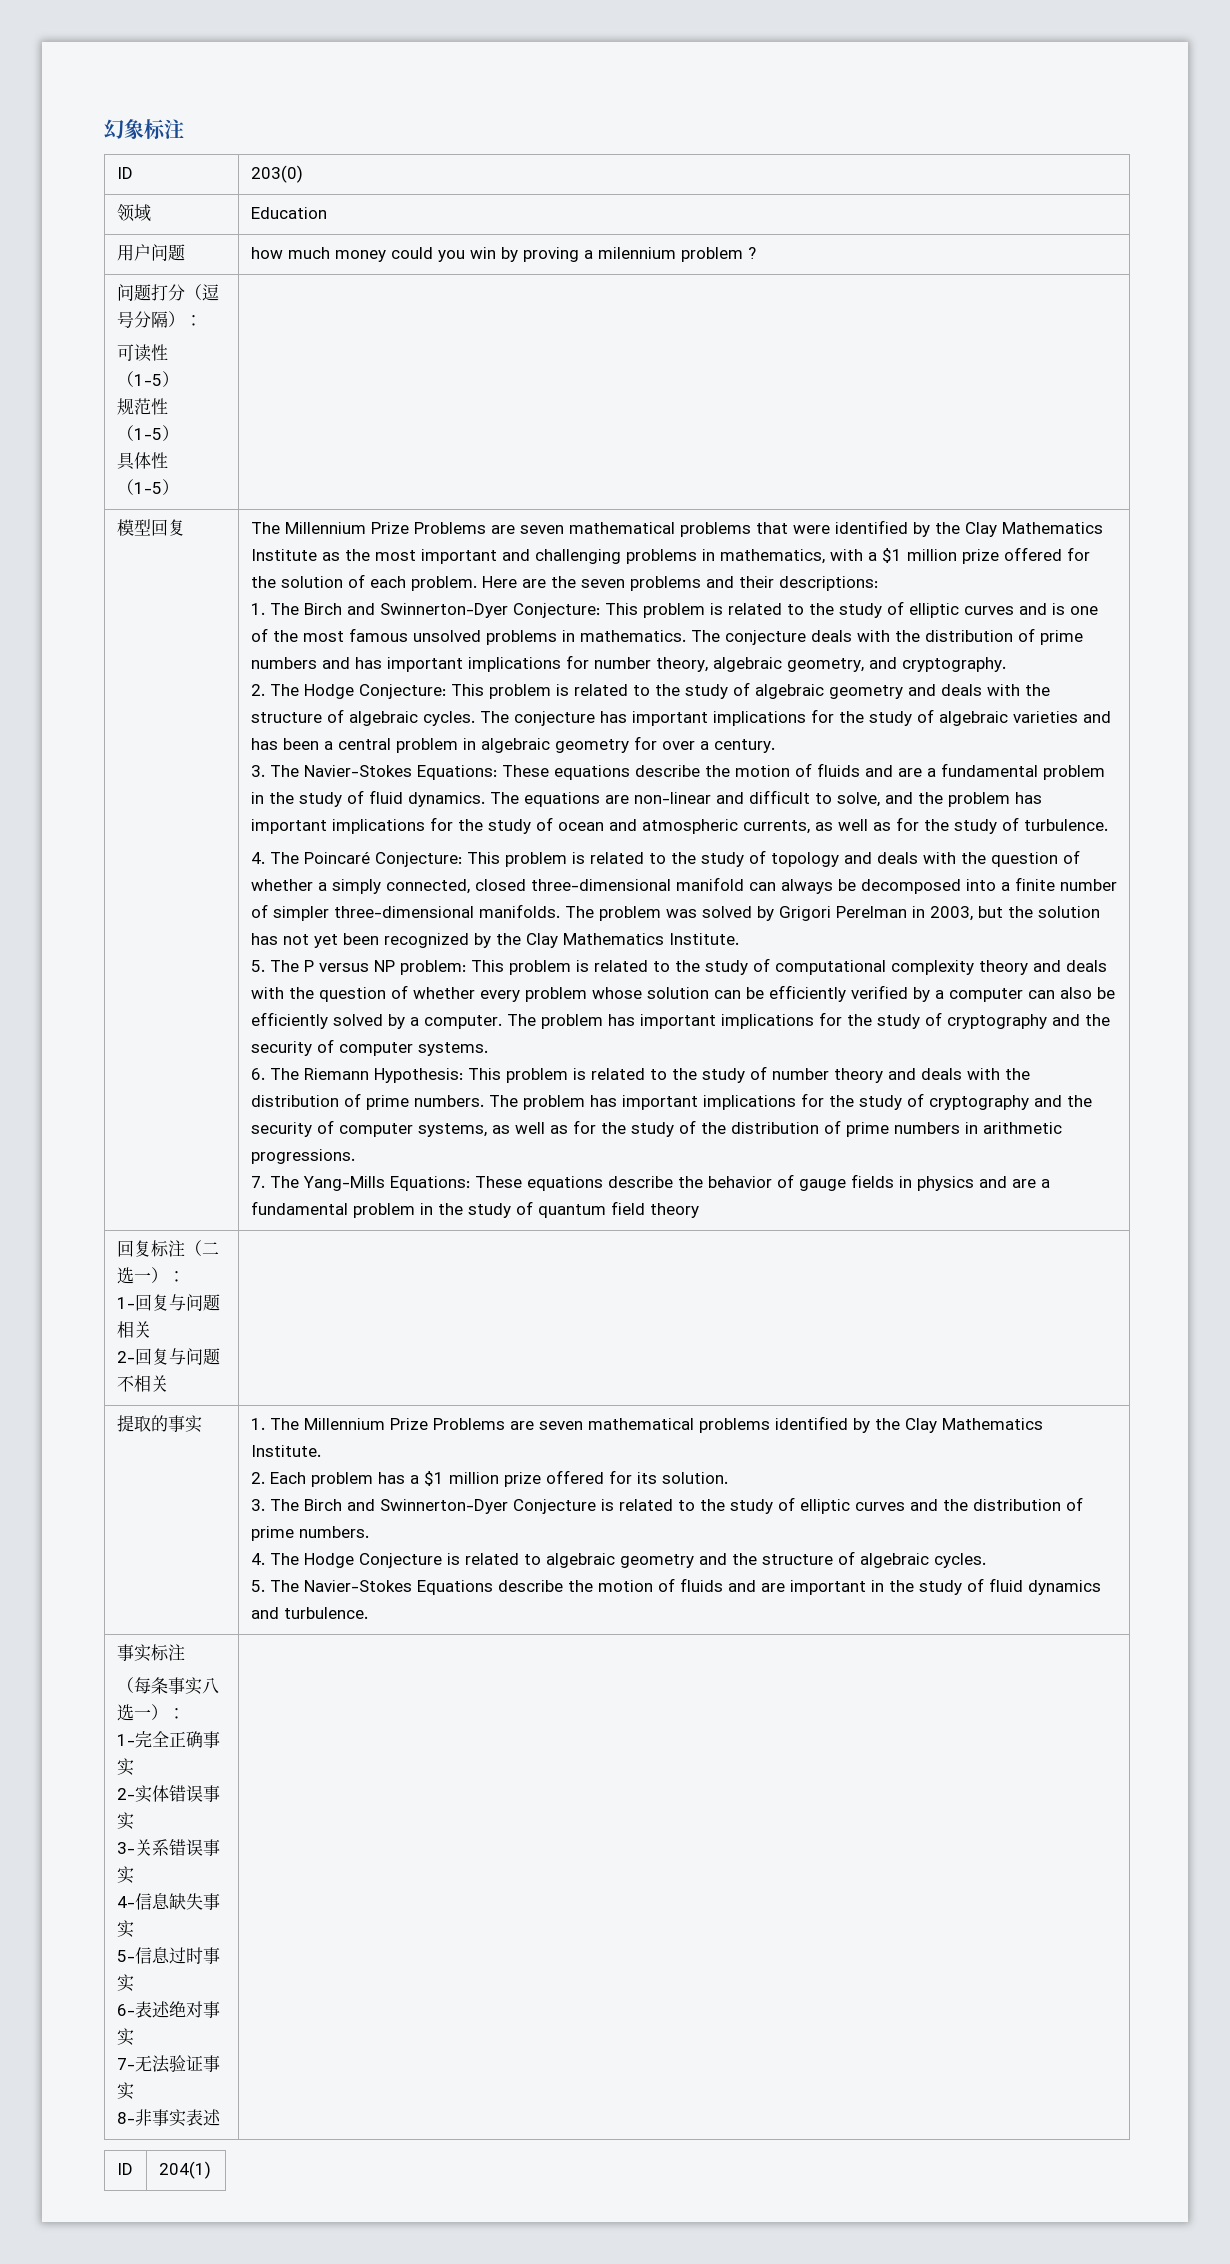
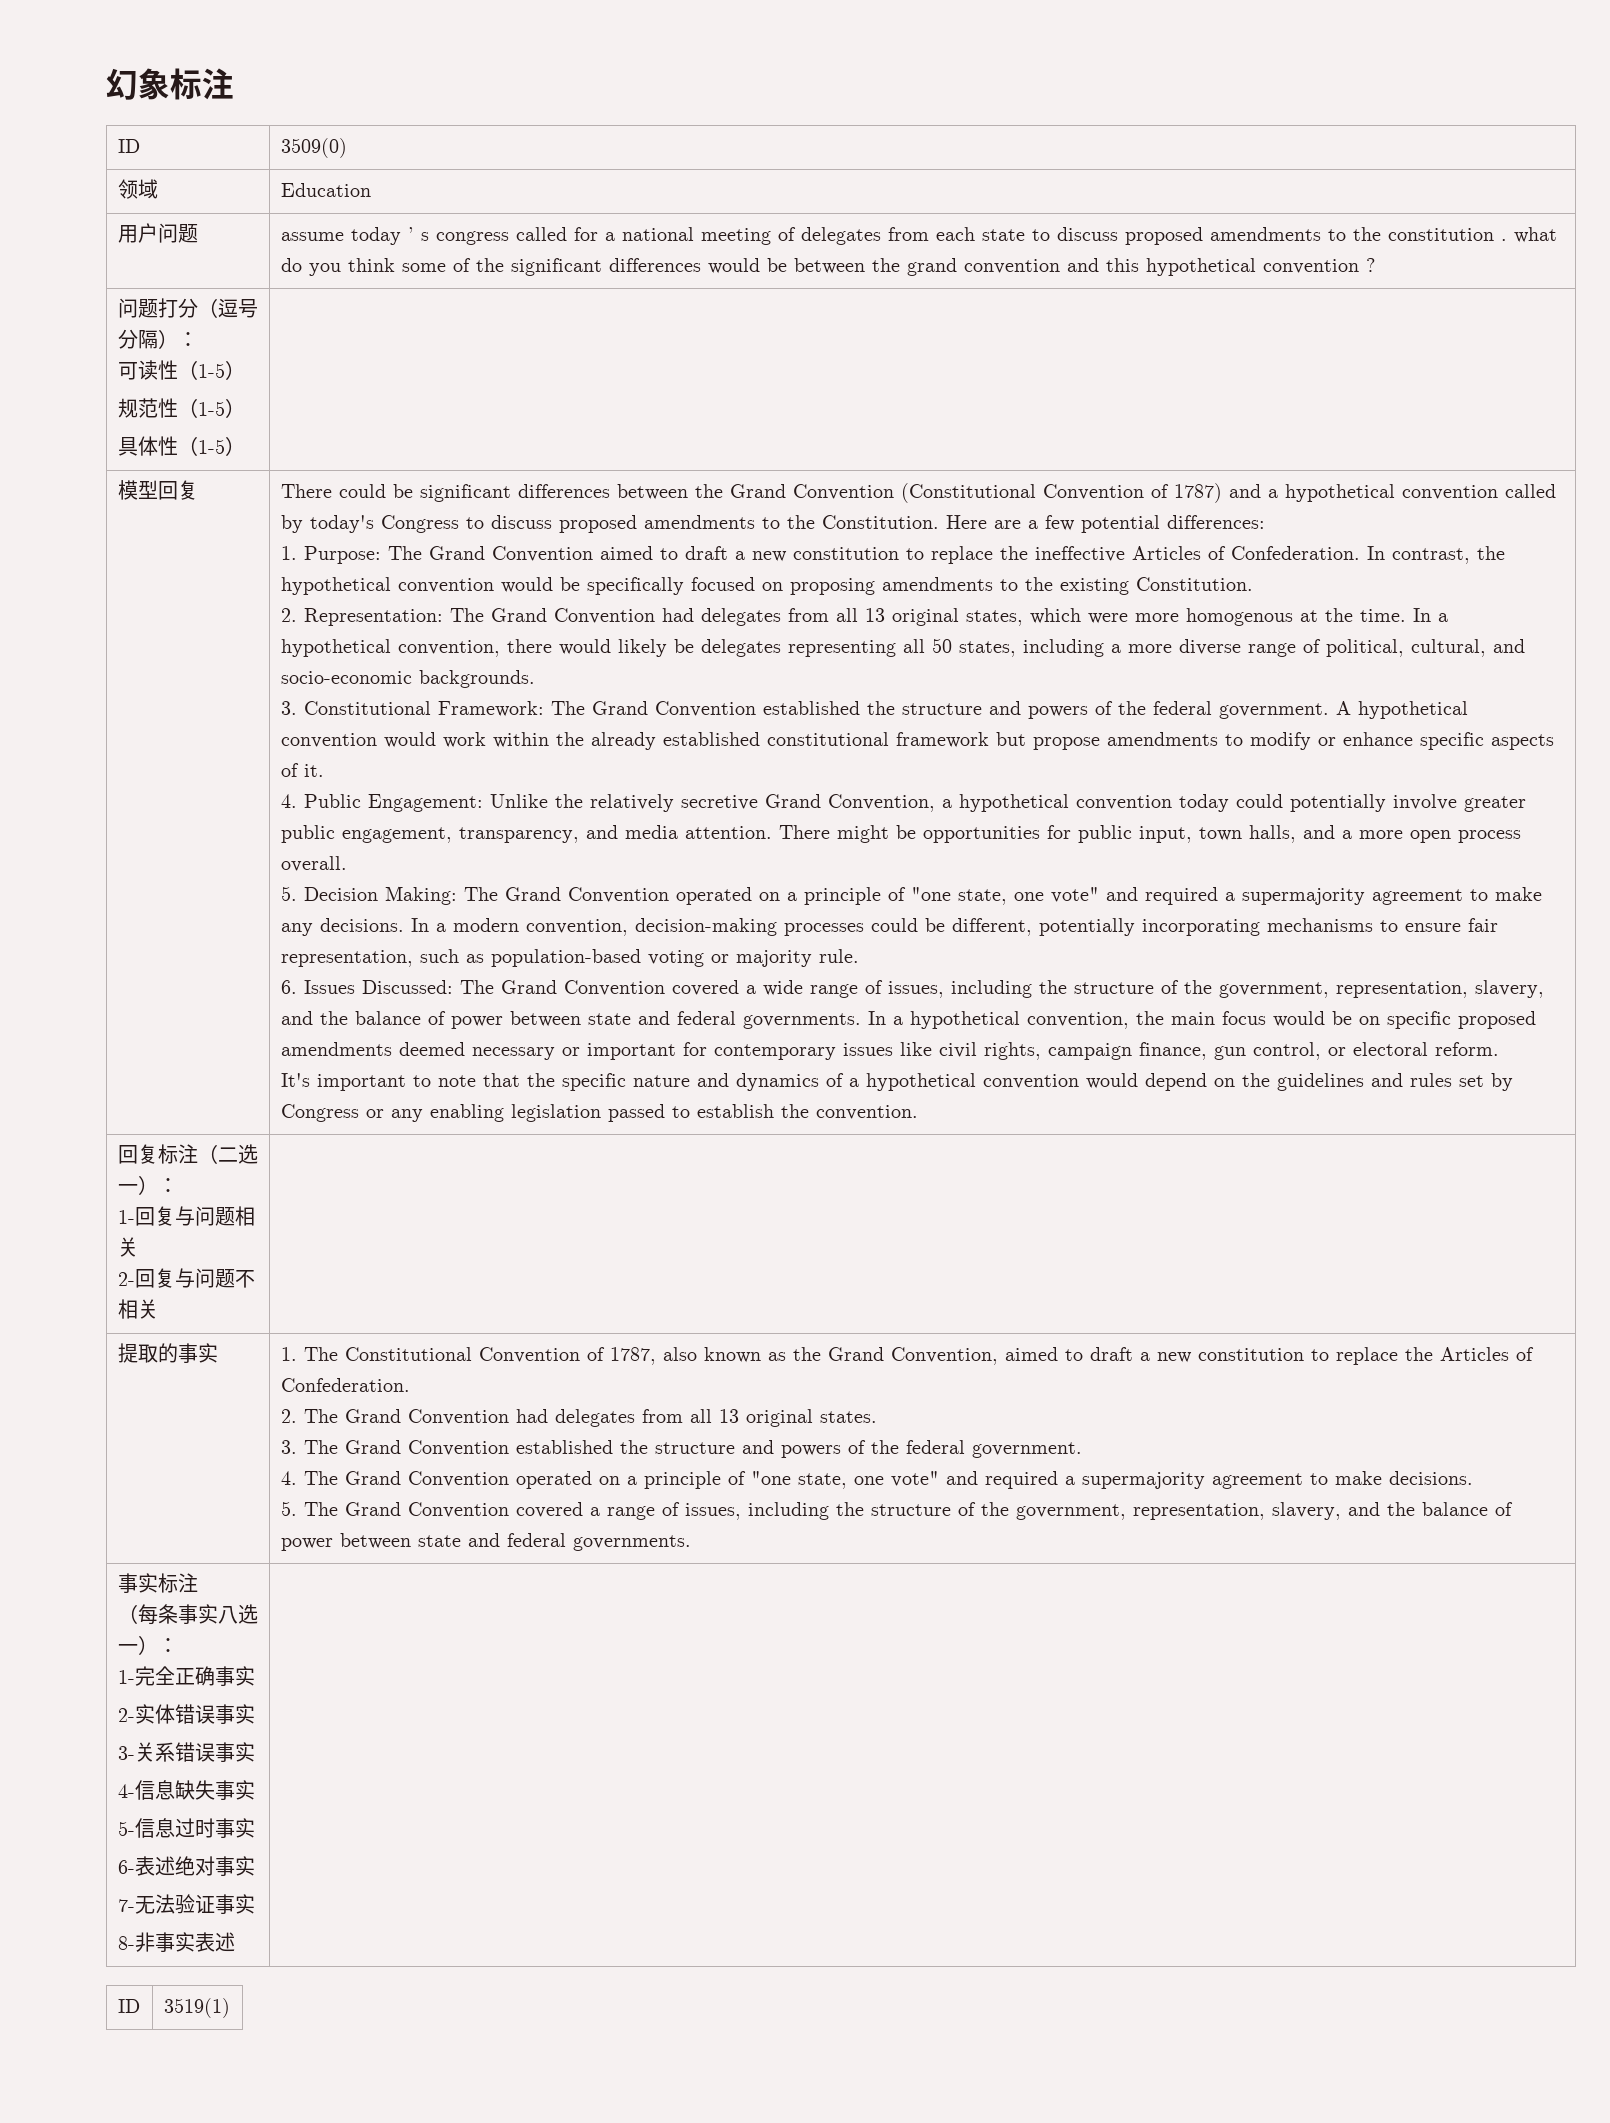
- ID | 203(0)
+ ID | 3509(0)
- how much money could you win by proving a milennium problem ?
+ assume today ’ s congress called for a national meeting of delegates from each state to discuss proposed amendments to the constitution . what do you think some of the significant differences would be between the grand convention and this hypothetical convention ?
- The Millennium Prize Problems are seven mathematical problems that were identified by the Clay Mathematics Institute as the most important and challenging problems in mathematics, with a $1 million prize offered for the solution of each problem. Here are the seven problems and their descriptions:
- 1. The Birch and Swinnerton-Dyer Conjecture: This problem is related to the study of elliptic curves and is one of the most famous unsolved problems in mathematics. The conjecture deals with the distribution of prime numbers and has important implications for number theory, algebraic geometry, and cryptography.
- 2. The Hodge Conjecture: This problem is related to the study of algebraic geometry and deals with the structure of algebraic cycles. The conjecture has important implications for the study of algebraic varieties and has been a central problem in algebraic geometry for over a century.
- 3. The Navier-Stokes Equations: These equations describe the motion of fluids and are a fundamental problem in the study of fluid dynamics. The equations are non-linear and difficult to solve, and the problem has important implications for the study of ocean and atmospheric currents, as well as for the study of turbulence.
- 4. The Poincaré Conjecture: This problem is related to the study of topology and deals with the question of whether a simply connected, closed three-dimensional manifold can always be decomposed into a finite number of simpler three-dimensional manifolds. The problem was solved by Grigori Perelman in 2003, but the solution has not yet been recognized by the Clay Mathematics Institute.
- 5. The P versus NP problem: This problem is related to the study of computational complexity theory and deals with the question of whether every problem whose solution can be efficiently verified by a computer can also be efficiently solved by a computer. The problem has important implications for the study of cryptography and the security of computer systems.
- 6. The Riemann Hypothesis: This problem is related to the study of number theory and deals with the distribution of prime numbers. The problem has important implications for the study of cryptography and the security of computer systems, as well as for the study of the distribution of prime numbers in arithmetic progressions.
- 7. The Yang-Mills Equations: These equations describe the behavior of gauge fields in physics and are a fundamental problem in the study of quantum field theory
+ There could be significant differences between the Grand Convention (Constitutional Convention of 1787) and a hypothetical convention called by today's Congress to discuss proposed amendments to the Constitution. Here are a few potential differences:
+ 1. Purpose: The Grand Convention aimed to draft a new constitution to replace the ineffective Articles of Confederation. In contrast, the hypothetical convention would be specifically focused on proposing amendments to the existing Constitution.
+ 2. Representation: The Grand Convention had delegates from all 13 original states, which were more homogenous at the time. In a hypothetical convention, there would likely be delegates representing all 50 states, including a more diverse range of political, cultural, and socio-economic backgrounds.
+ 3. Constitutional Framework: The Grand Convention established the structure and powers of the federal government. A hypothetical convention would work within the already established constitutional framework but propose amendments to modify or enhance specific aspects of it.
+ 4. Public Engagement: Unlike the relatively secretive Grand Convention, a hypothetical convention today could potentially involve greater public engagement, transparency, and media attention. There might be opportunities for public input, town halls, and a more open process overall.
+ 5. Decision Making: The Grand Convention operated on a principle of "one state, one vote" and required a supermajority agreement to make any decisions. In a modern convention, decision-making processes could be different, potentially incorporating mechanisms to ensure fair representation, such as population-based voting or majority rule.
+ 6. Issues Discussed: The Grand Convention covered a wide range of issues, including the structure of the government, representation, slavery, and the balance of power between state and federal governments. In a hypothetical convention, the main focus would be on specific proposed amendments deemed necessary or important for contemporary issues like civil rights, campaign finance, gun control, or electoral reform.
+ It's important to note that the specific nature and dynamics of a hypothetical convention would depend on the guidelines and rules set by Congress or any enabling legislation passed to establish the convention.
- 1. The Millennium Prize Problems are seven mathematical problems identified by the Clay Mathematics Institute.
- 2. Each problem has a $1 million prize offered for its solution.
- 3. The Birch and Swinnerton-Dyer Conjecture is related to the study of elliptic curves and the distribution of prime numbers.
- 4. The Hodge Conjecture is related to algebraic geometry and the structure of algebraic cycles.
- 5. The Navier-Stokes Equations describe the motion of fluids and are important in the study of fluid dynamics and turbulence.
+ 1. The Constitutional Convention of 1787, also known as the Grand Convention, aimed to draft a new constitution to replace the Articles of Confederation.
+ 2. The Grand Convention had delegates from all 13 original states.
+ 3. The Grand Convention established the structure and powers of the federal government.
+ 4. The Grand Convention operated on a principle of "one state, one vote" and required a supermajority agreement to make decisions.
+ 5. The Grand Convention covered a range of issues, including the structure of the government, representation, slavery, and the balance of power between state and federal governments.
- ID | 204(1)
+ ID | 3519(1)

